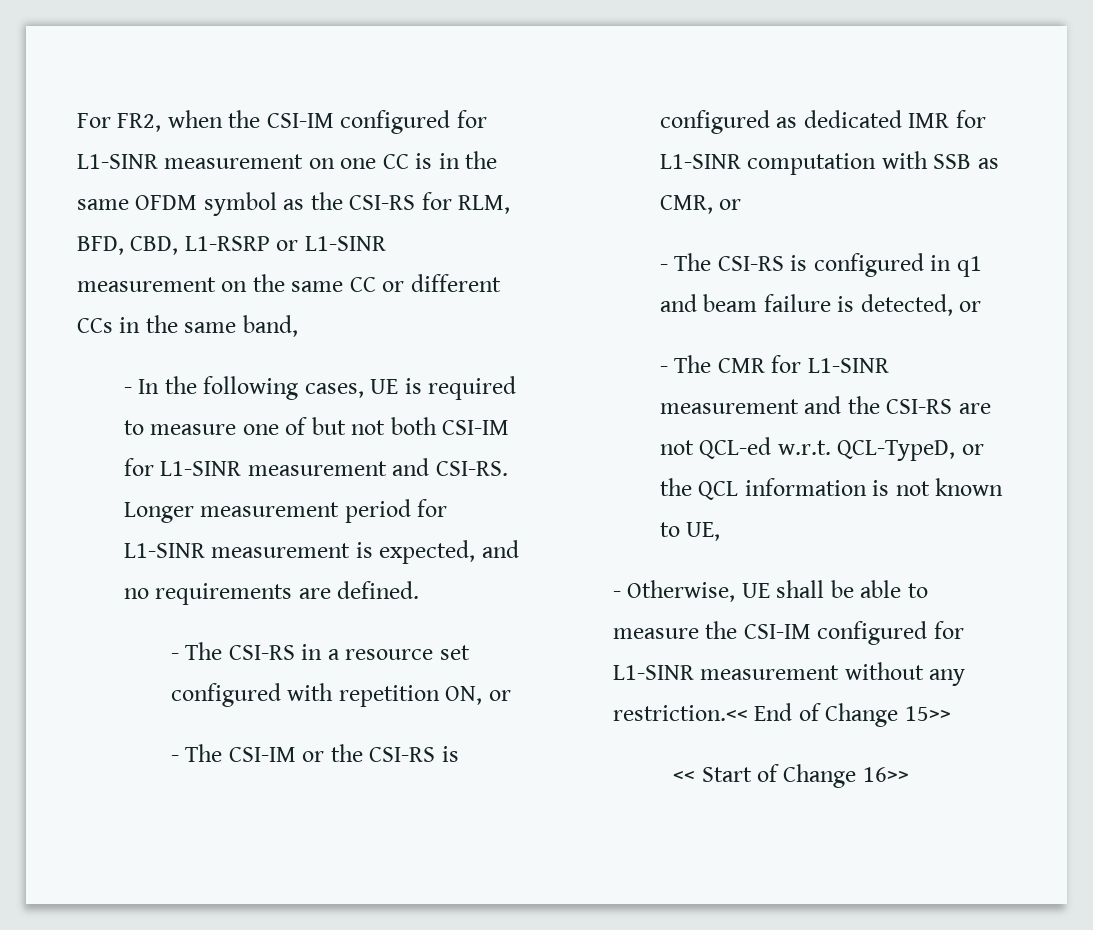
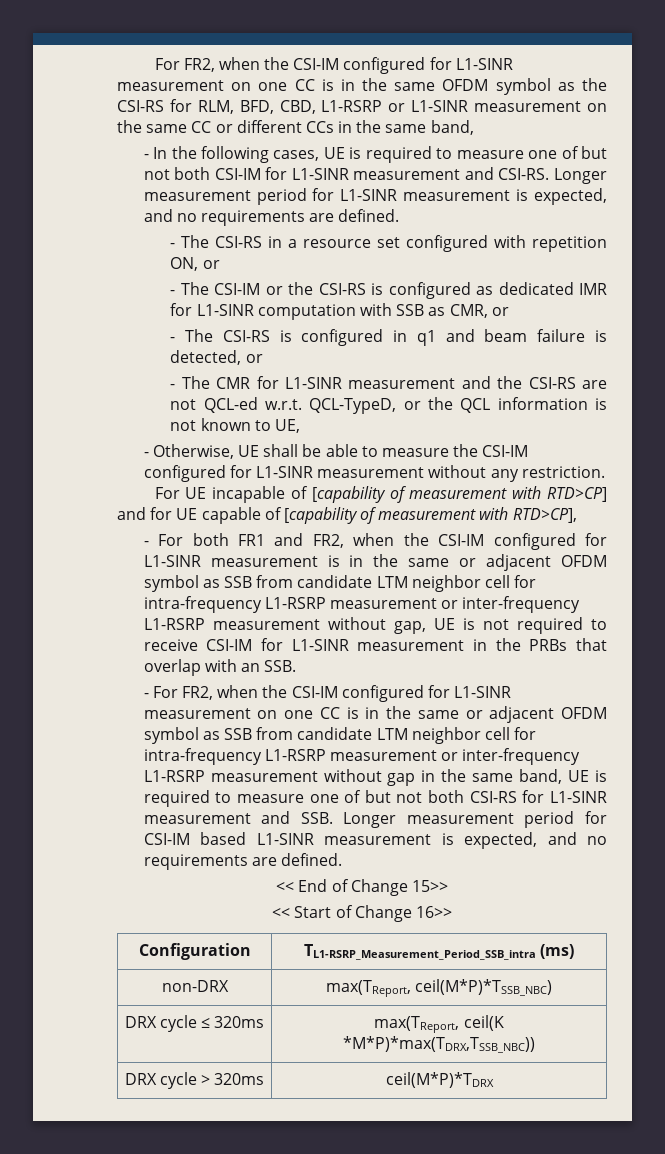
- - Otherwise, UE shall be able to measure the CSI-IM configured for L1-SINR measurement without any restriction.<< End of Change 15>>
+ - Otherwise, UE shall be able to measure the CSI-IM configured for L1-SINR measurement without any restriction.
+ For UE incapable of [capability of measurement with RTD>CP] and for UE capable of [capability of measurement with RTD>CP],
+ - For both FR1 and FR2, when the CSI-IM configured for L1-SINR measurement is in the same or adjacent OFDM symbol as SSB from candidate LTM neighbor cell for intra-frequency L1-RSRP measurement or inter-frequency L1-RSRP measurement without gap, UE is not required to receive CSI-IM for L1-SINR measurement in the PRBs that overlap with an SSB.
+ - For FR2, when the CSI-IM configured for L1-SINR measurement on one CC is in the same or adjacent OFDM symbol as SSB from candidate LTM neighbor cell for intra-frequency L1-RSRP measurement or inter-frequency L1-RSRP measurement without gap in the same band, UE is required to measure one of but not both CSI-RS for L1-SINR measurement and SSB. Longer measurement period for CSI-IM based L1-SINR measurement is expected, and no requirements are defined.
+ << End of Change 15>>
+ Configuration | TL1-RSRP_Measurement_Period_SSB_intra (ms)
+ non-DRX | max(TReport, ceil(M*P)*TSSB_NBC)
+ DRX cycle ≤ 320ms | max(TReport, ceil(K *M*P)*max(TDRX,TSSB_NBC))
+ DRX cycle > 320ms | ceil(M*P)*TDRX

